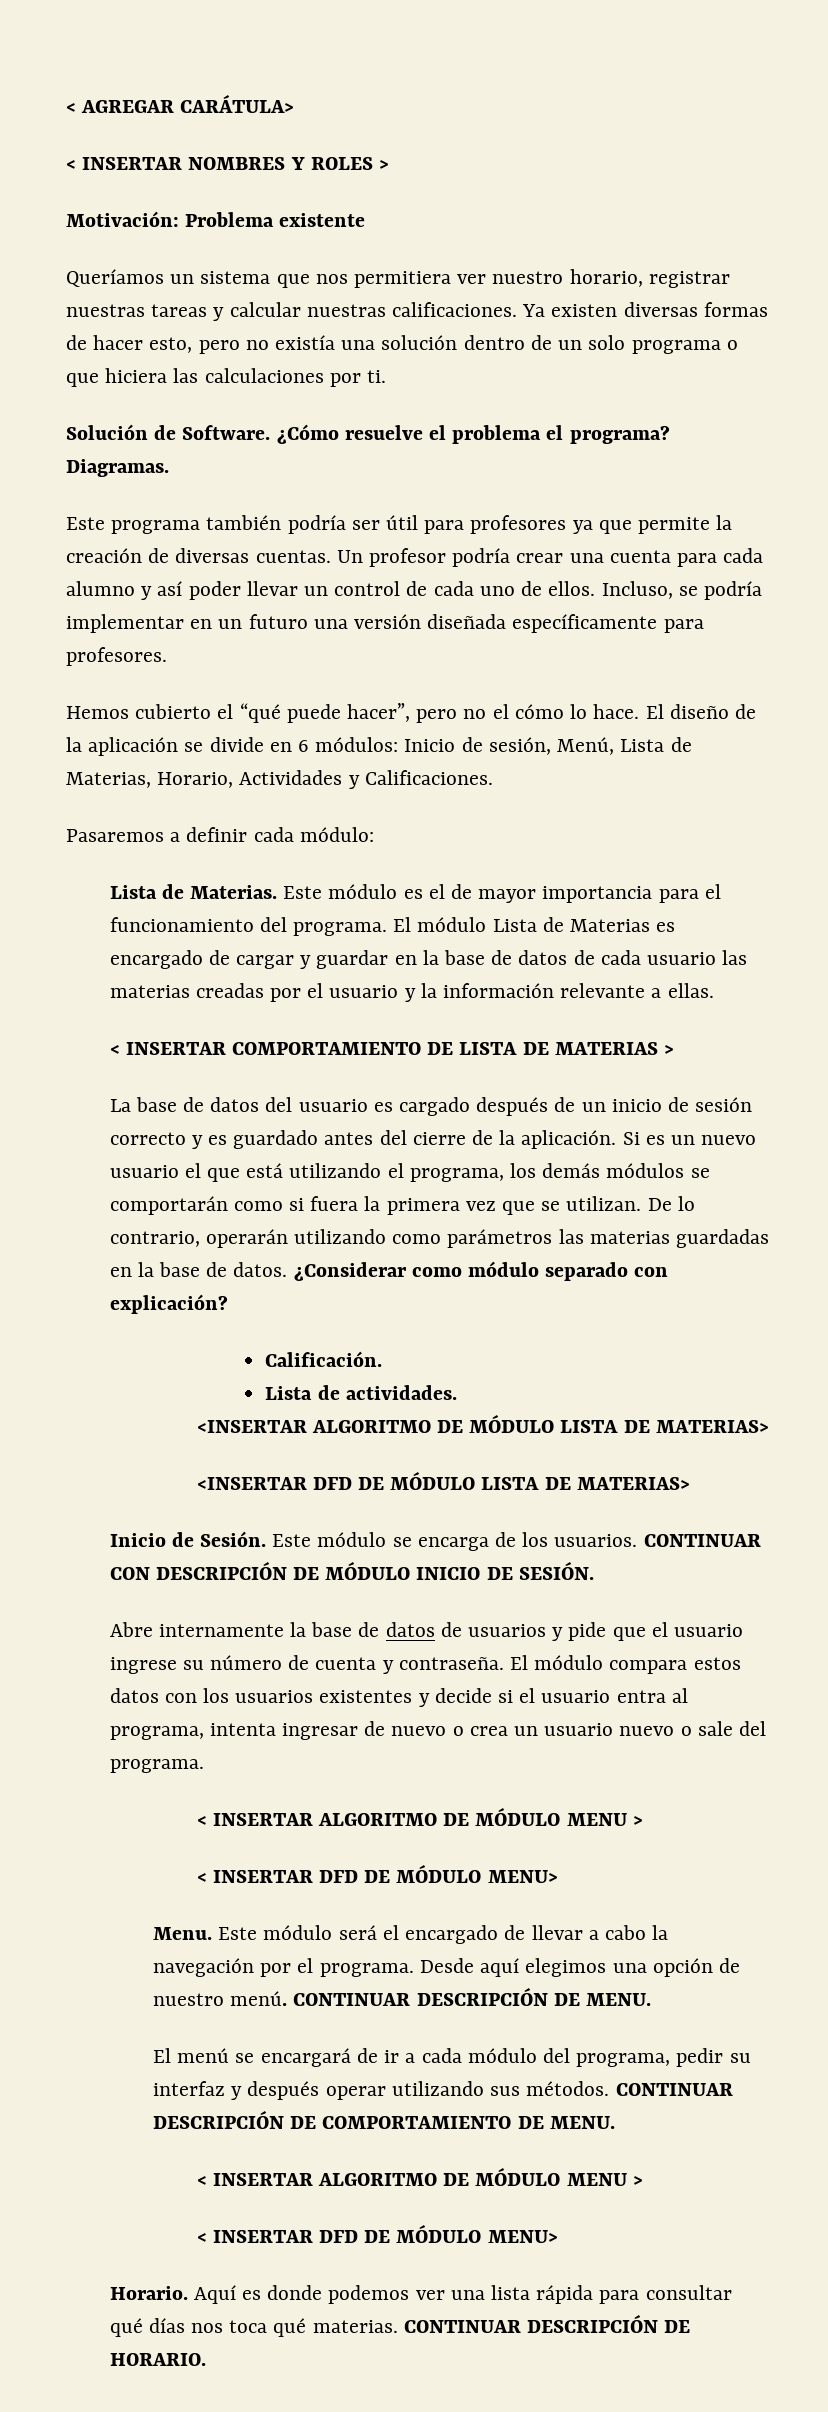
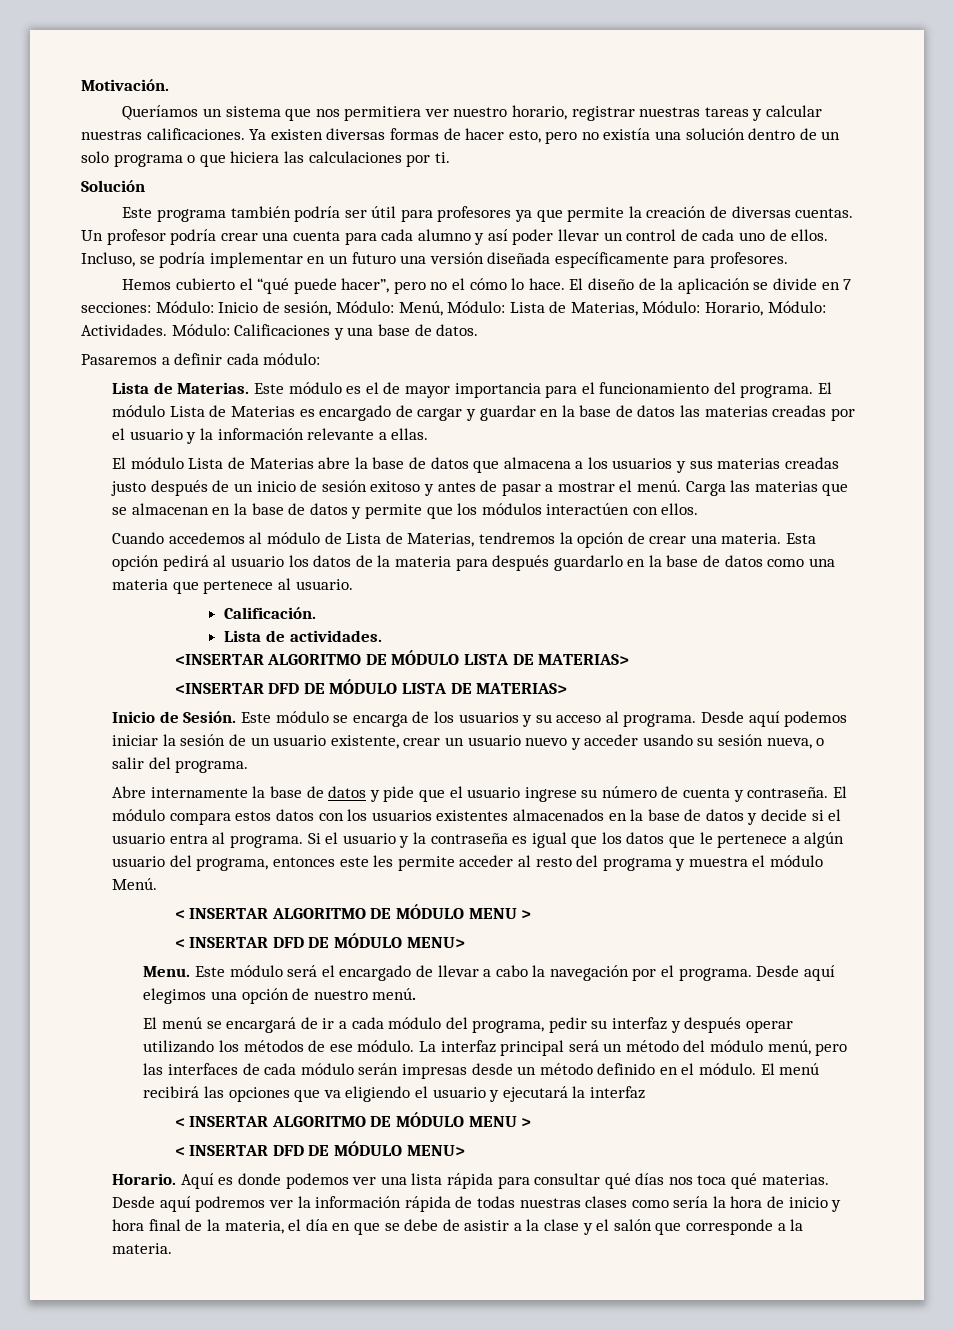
- < AGREGAR CARÁTULA>
- < INSERTAR NOMBRES Y ROLES >
- Motivación: Problema existente
+ Motivación.
- Solución de Software. ¿Cómo resuelve el problema el programa? Diagramas.
+ Solución
- El diseño de la aplicación se divide en 6 módulos: Inicio de sesión, Menú, Lista de Materias, Horario, Actividades y Calificaciones.
+ El diseño de la aplicación se divide en 7 secciones: Módulo: Inicio de sesión, Módulo: Menú, Módulo: Lista de Materias, Módulo: Horario, Módulo: Actividades. Módulo: Calificaciones y una base de datos.
- El módulo Lista de Materias es encargado de cargar y guardar en la base de datos de cada usuario las materias creadas por el usuario y la información relevante a ellas.
+ El módulo Lista de Materias es encargado de cargar y guardar en la base de datos las materias creadas por el usuario y la información relevante a ellas.
- < INSERTAR COMPORTAMIENTO DE LISTA DE MATERIAS >
- La base de datos del usuario es cargado después de un inicio de sesión correcto y es guardado antes del cierre de la aplicación. Si es un nuevo usuario el que está utilizando el programa, los demás módulos se comportarán como si fuera la primera vez que se utilizan. De lo contrario, operarán utilizando como parámetros las materias guardadas en la base de datos. ¿Considerar como módulo separado con explicación?
+ El módulo Lista de Materias abre la base de datos que almacena a los usuarios y sus materias creadas justo después de un inicio de sesión exitoso y antes de pasar a mostrar el menú. Carga las materias que se almacenan en la base de datos y permite que los módulos interactúen con ellos.
+ Cuando accedemos al módulo de Lista de Materias, tendremos la opción de crear una materia. Esta opción pedirá al usuario los datos de la materia para después guardarlo en la base de datos como una materia que pertenece al usuario.
- Este módulo se encarga de los usuarios. CONTINUAR CON DESCRIPCIÓN DE MÓDULO INICIO DE SESIÓN.
+ Este módulo se encarga de los usuarios y su acceso al programa. Desde aquí podemos iniciar la sesión de un usuario existente, crear un usuario nuevo y acceder usando su sesión nueva, o salir del programa.
- Abre internamente la base de datos de usuarios y pide que el usuario ingrese su número de cuenta y contraseña.
+ Abre internamente la base de datos y pide que el usuario ingrese su número de cuenta y contraseña.
- El módulo compara estos datos con los usuarios existentes y decide si el usuario entra al programa, intenta ingresar de nuevo o crea un usuario nuevo o sale del programa.
+ El módulo compara estos datos con los usuarios existentes almacenados en la base de datos y decide si el usuario entra al programa. Si el usuario y la contraseña es igual que los datos que le pertenece a algún usuario del programa, entonces este les permite acceder al resto del programa y muestra el módulo Menú.
- CONTINUAR DESCRIPCIÓN DE MENU.
- El menú se encargará de ir a cada módulo del programa, pedir su interfaz y después operar utilizando sus métodos. CONTINUAR DESCRIPCIÓN DE COMPORTAMIENTO DE MENU.
+ El menú se encargará de ir a cada módulo del programa, pedir su interfaz y después operar utilizando los métodos de ese módulo. La interfaz principal será un método del módulo menú, pero las interfaces de cada módulo serán impresas desde un método definido en el módulo. El menú recibirá las opciones que va eligiendo el usuario y ejecutará la interfaz
- CONTINUAR DESCRIPCIÓN DE HORARIO.
+ Desde aquí podremos ver la información rápida de todas nuestras clases como sería la hora de inicio y hora final de la materia, el día en que se debe de asistir a la clase y el salón que corresponde a la materia.

